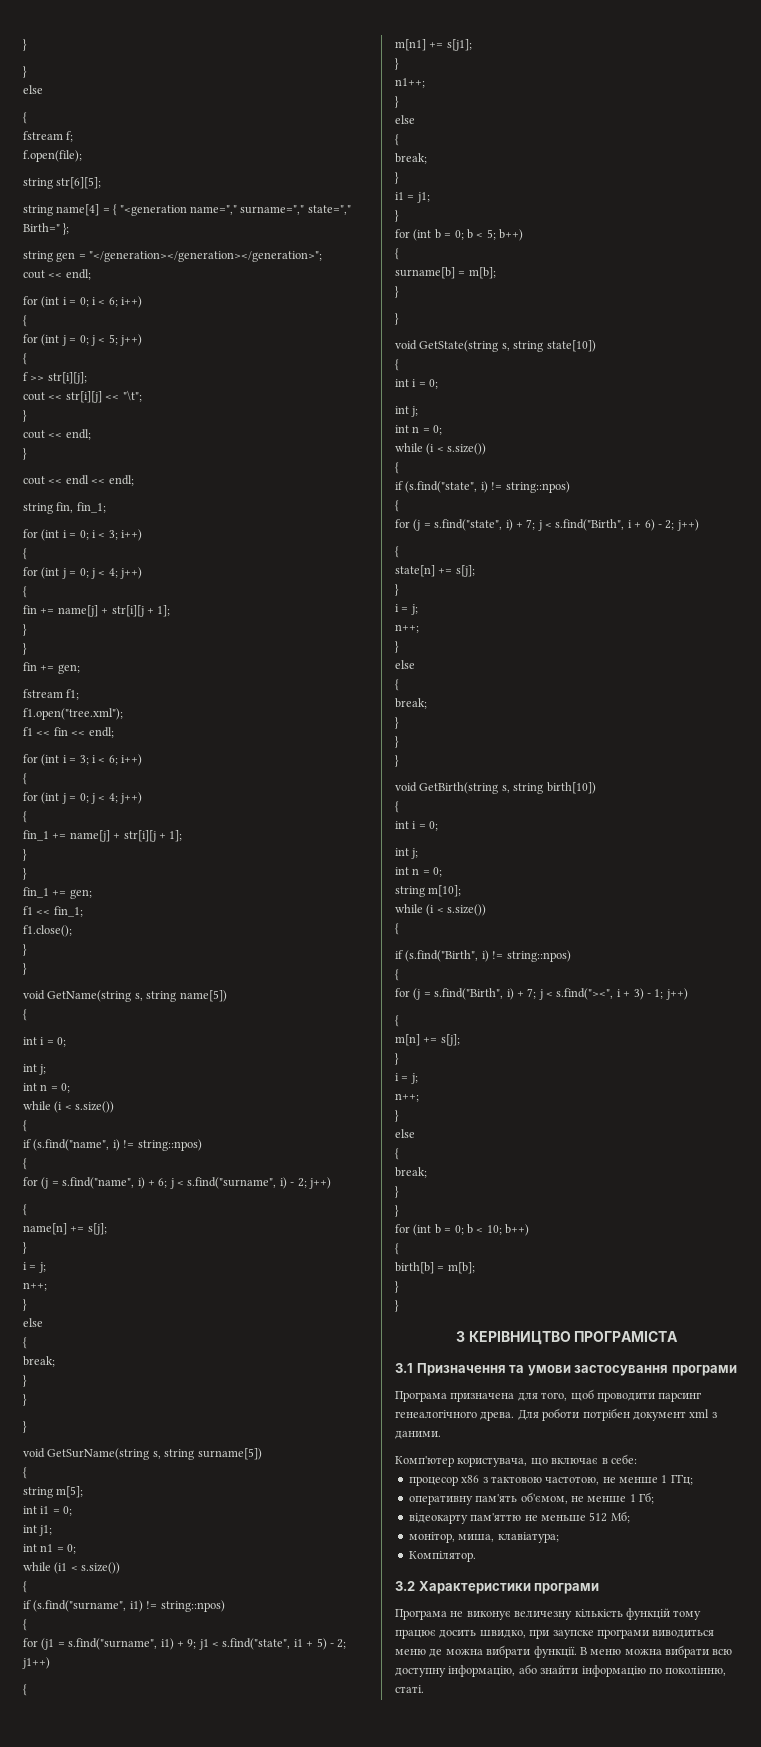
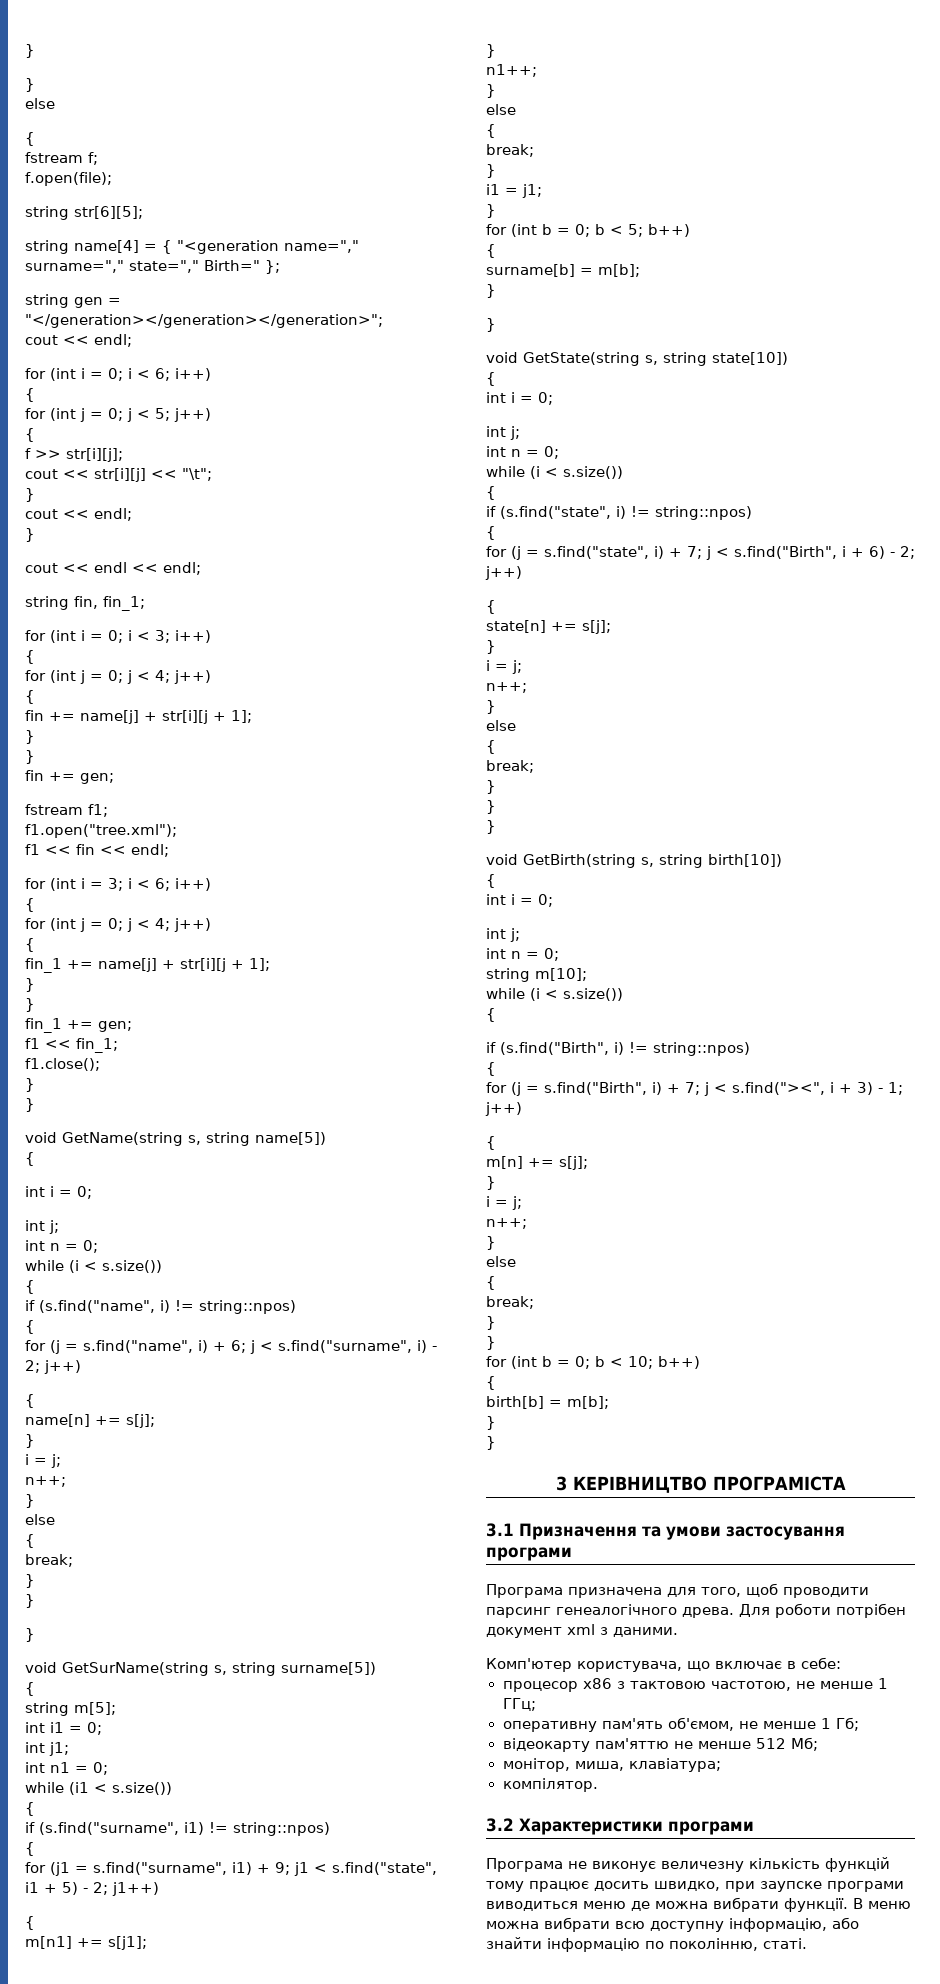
- відеокарту пам'яттю не меньше 512 Мб;
+ відеокарту пам'яттю не менше 512 Мб;
- Компiлятор.
+ компiлятор.

